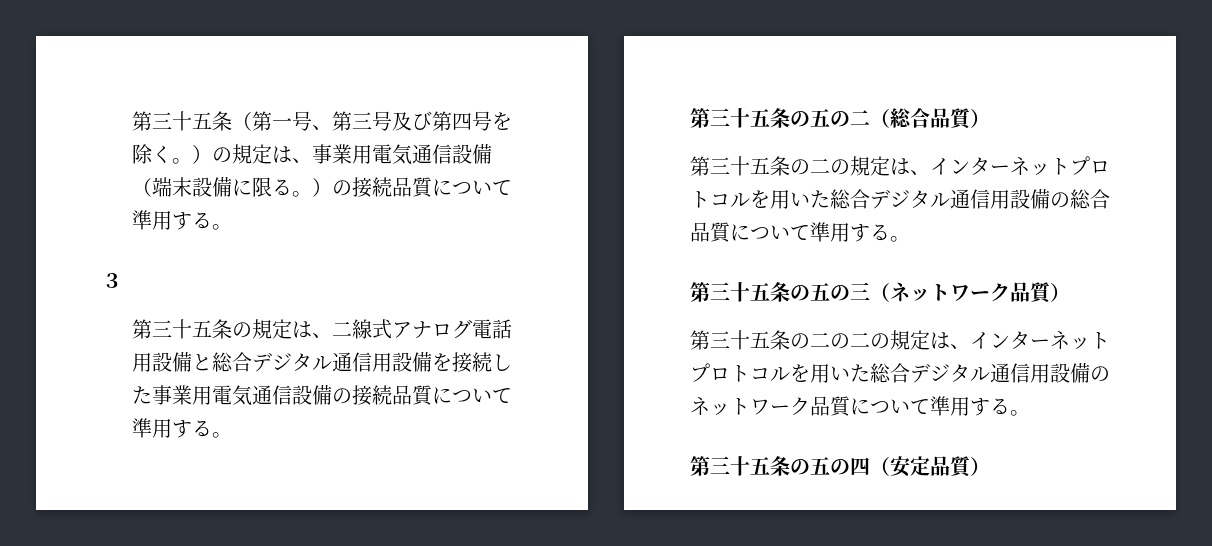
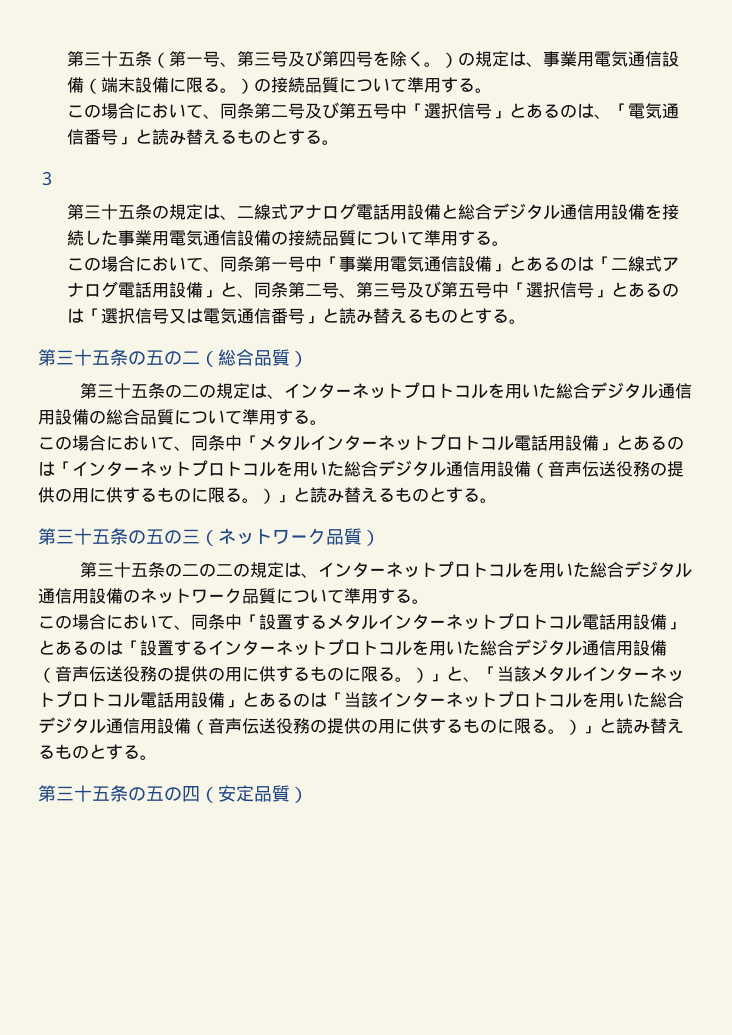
+ この場合において、同条第二号及び第五号中「選択信号」とあるのは、「電気通信番号」と読み替えるものとする。
+ この場合において、同条第一号中「事業用電気通信設備」とあるのは「二線式アナログ電話用設備」と、同条第二号、第三号及び第五号中「選択信号」とあるのは「選択信号又は電気通信番号」と読み替えるものとする。
+ この場合において、同条中「メタルインターネットプロトコル電話用設備」とあるのは「インターネットプロトコルを用いた総合デジタル通信用設備（音声伝送役務の提供の用に供するものに限る。）」と読み替えるものとする。
+ この場合において、同条中「設置するメタルインターネットプロトコル電話用設備」とあるのは「設置するインターネットプロトコルを用いた総合デジタル通信用設備（音声伝送役務の提供の用に供するものに限る。）」と、「当該メタルインターネットプロトコル電話用設備」とあるのは「当該インターネットプロトコルを用いた総合デジタル通信用設備（音声伝送役務の提供の用に供するものに限る。）」と読み替えるものとする。

